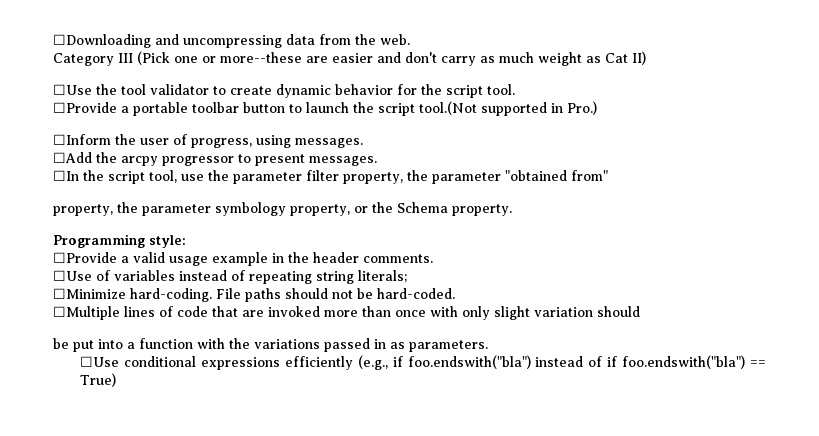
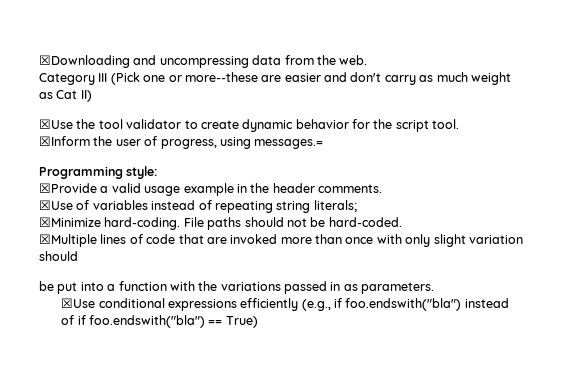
- ☐Downloading and uncompressing data from the web.
+ ☒Downloading and uncompressing data from the web.
- ☐Use the tool validator to create dynamic behavior for the script tool.
+ ☒Use the tool validator to create dynamic behavior for the script tool.
- ☐Provide a portable toolbar button to launch the script tool.(Not supported in Pro.)
- ☐Inform the user of progress, using messages.
- ☐Add the arcpy progressor to present messages.
- ☐In the script tool, use the parameter filter property, the parameter "obtained from"
- property, the parameter symbology property, or the Schema property.
+ ☒Inform the user of progress, using messages.=
- ☐Provide a valid usage example in the header comments.
+ ☒Provide a valid usage example in the header comments.
- ☐Use of variables instead of repeating string literals;
+ ☒Use of variables instead of repeating string literals;
- ☐Minimize hard-coding.
+ ☒Minimize hard-coding.
- ☐Multiple lines of code that are invoked more than once with only slight variation should
+ ☒Multiple lines of code that are invoked more than once with only slight variation should
- ☐Use conditional expressions efficiently (e.g., if foo.endswith("bla") instead of if foo.endswith("bla") == True)
+ ☒Use conditional expressions efficiently (e.g., if foo.endswith("bla") instead of if foo.endswith("bla") == True)

